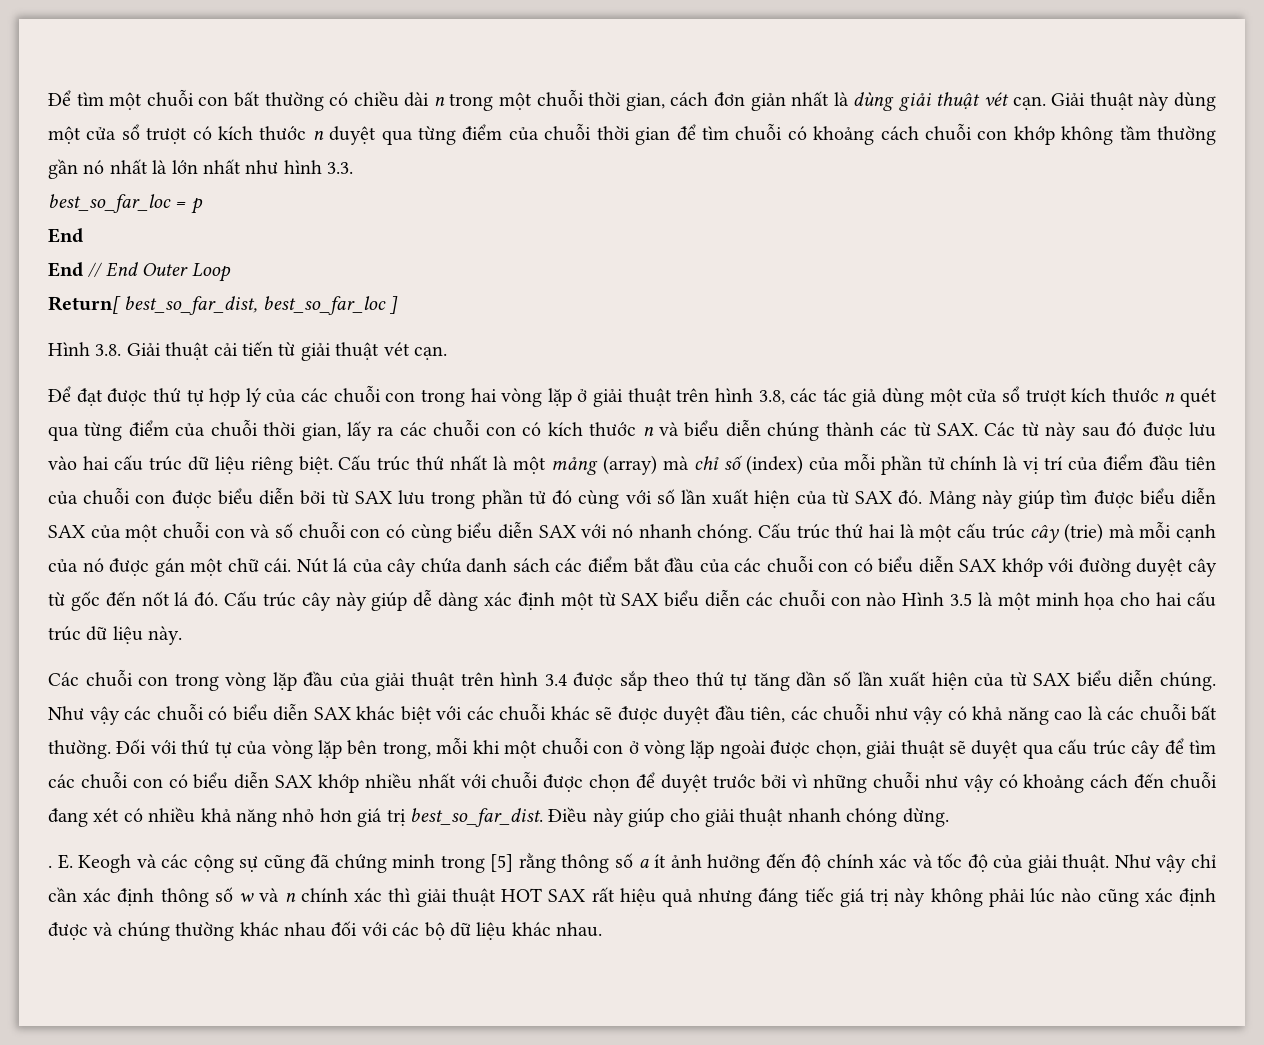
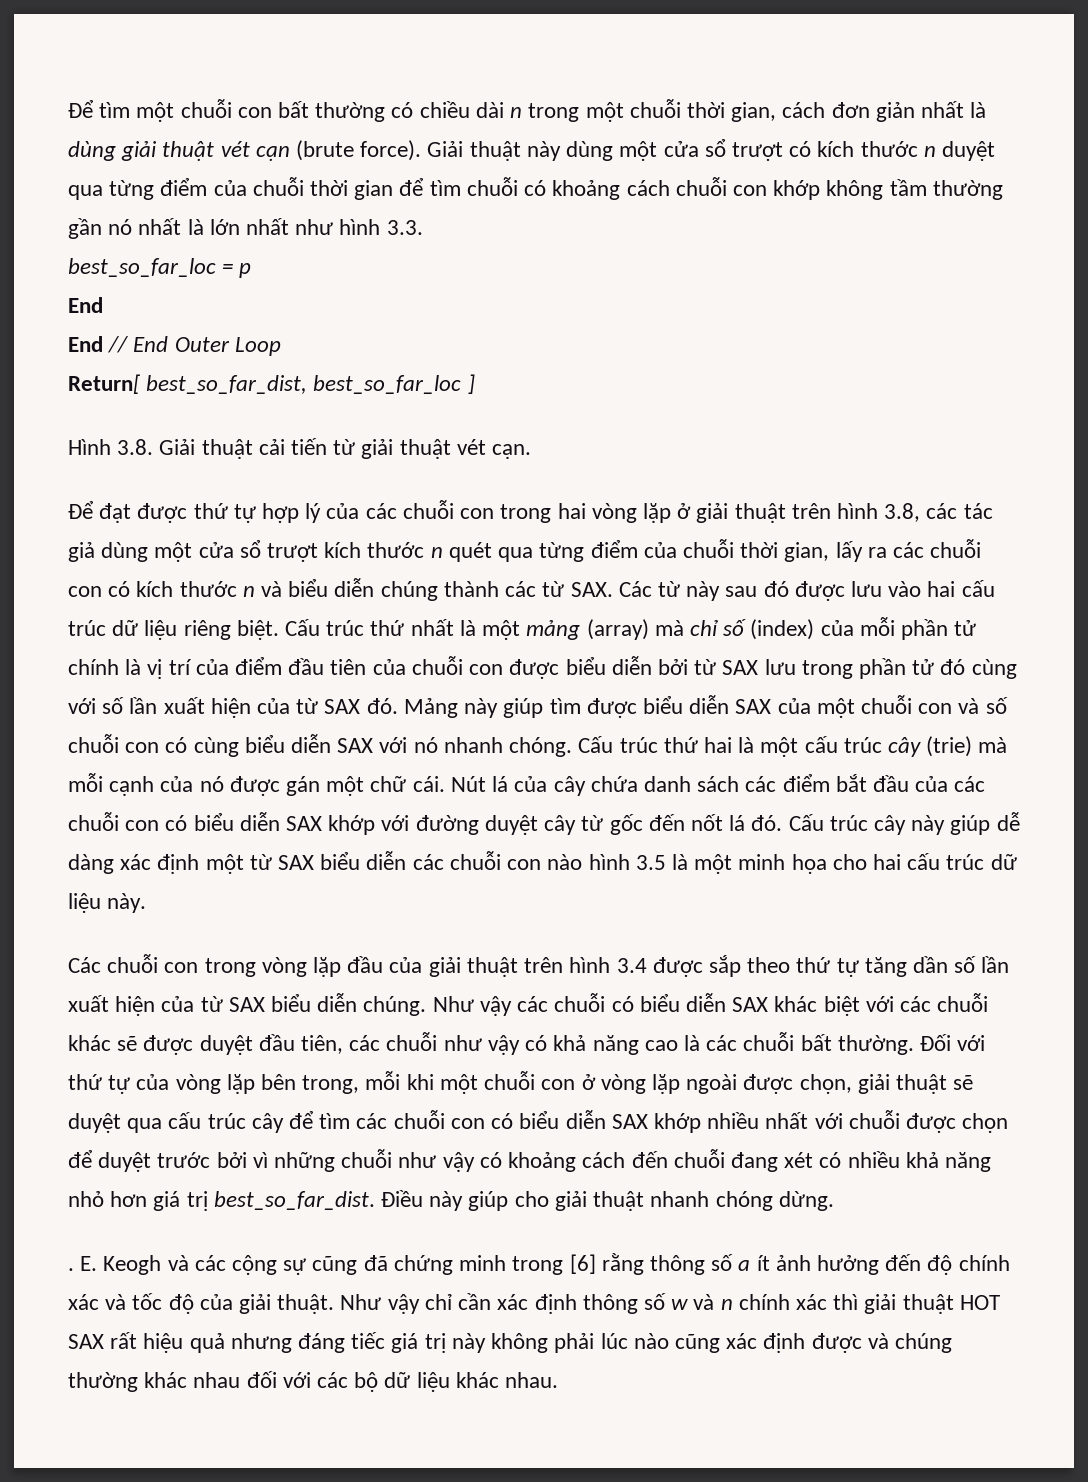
- Để tìm một chuỗi con bất thường có chiều dài n trong một chuỗi thời gian, cách đơn giản nhất là dùng giải thuật vét cạn.
+ Để tìm một chuỗi con bất thường có chiều dài n trong một chuỗi thời gian, cách đơn giản nhất là dùng giải thuật vét cạn (brute force).
- Cấu trúc cây này giúp dễ dàng xác định một từ SAX biểu diễn các chuỗi con nào Hình 3.5 là một minh họa cho hai cấu trúc dữ liệu này.
+ Cấu trúc cây này giúp dễ dàng xác định một từ SAX biểu diễn các chuỗi con nào hình 3.5 là một minh họa cho hai cấu trúc dữ liệu này.
- E. Keogh và các cộng sự cũng đã chứng minh trong [5] rằng thông số a ít ảnh hưởng đến độ chính xác và tốc độ của giải thuật.
+ E. Keogh và các cộng sự cũng đã chứng minh trong [6] rằng thông số a ít ảnh hưởng đến độ chính xác và tốc độ của giải thuật.

